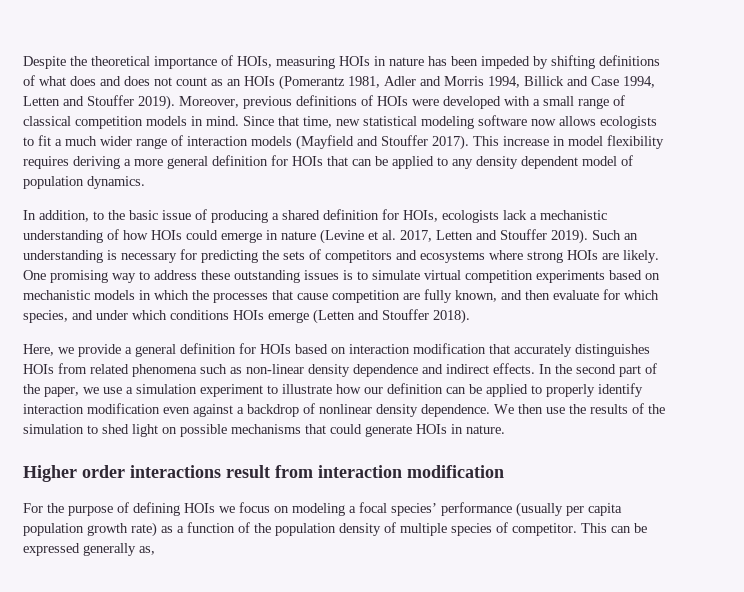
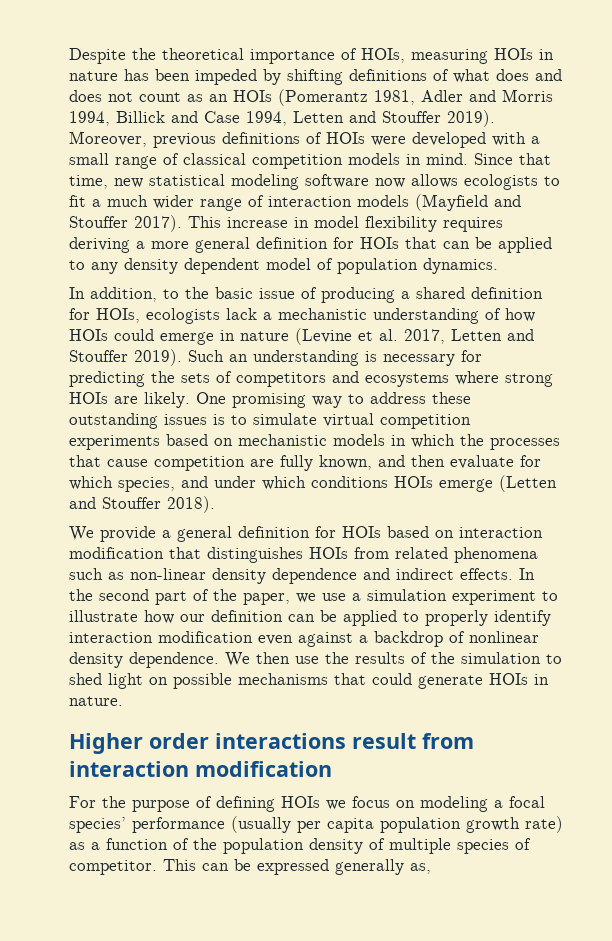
- Here, we provide a general definition for HOIs based on interaction modification that accurately distinguishes HOIs from related phenomena such as non-linear density dependence and indirect effects.
+ We provide a general definition for HOIs based on interaction modification that distinguishes HOIs from related phenomena such as non-linear density dependence and indirect effects.

